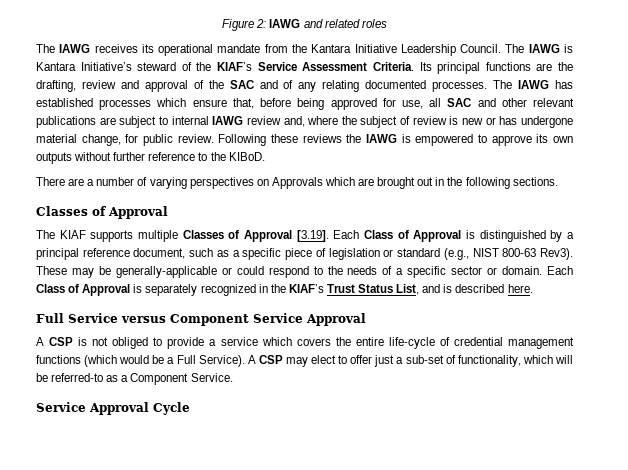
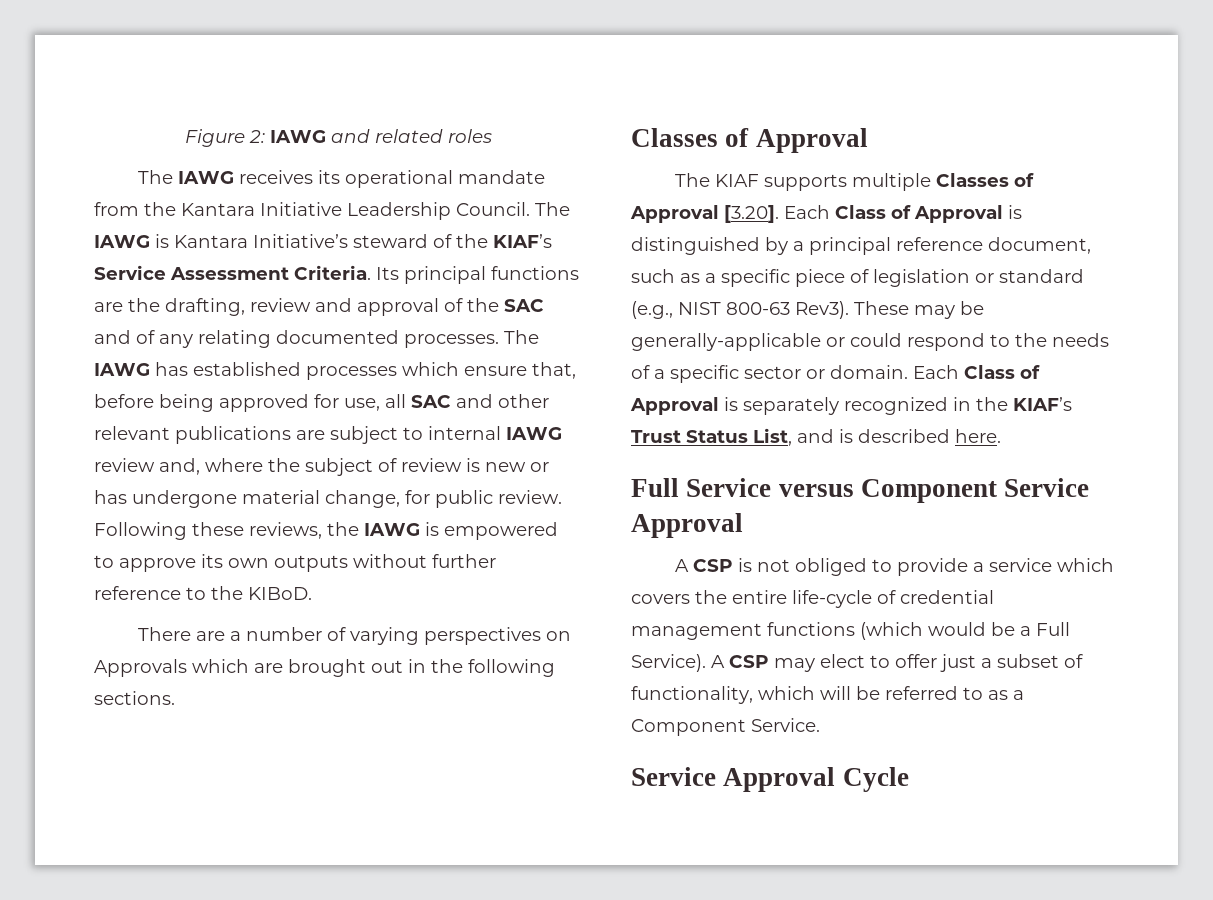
- Following these reviews the IAWG is empowered to approve its own outputs without further reference to the KIBoD.
+ Following these reviews, the IAWG is empowered to approve its own outputs without further reference to the KIBoD.
- The KIAF supports multiple Classes of Approval [3.19]. Each Class of Approval is distinguished by a principal reference document, such as a specific piece of legislation or standard (e.g., NIST 800-63 Rev3).
+ The KIAF supports multiple Classes of Approval [3.20]. Each Class of Approval is distinguished by a principal reference document, such as a specific piece of legislation or standard (e.g., NIST 800-63 Rev3).
- A CSP may elect to offer just a sub-set of functionality, which will be referred-to as a Component Service.
+ A CSP may elect to offer just a subset of functionality, which will be referred to as a Component Service.

